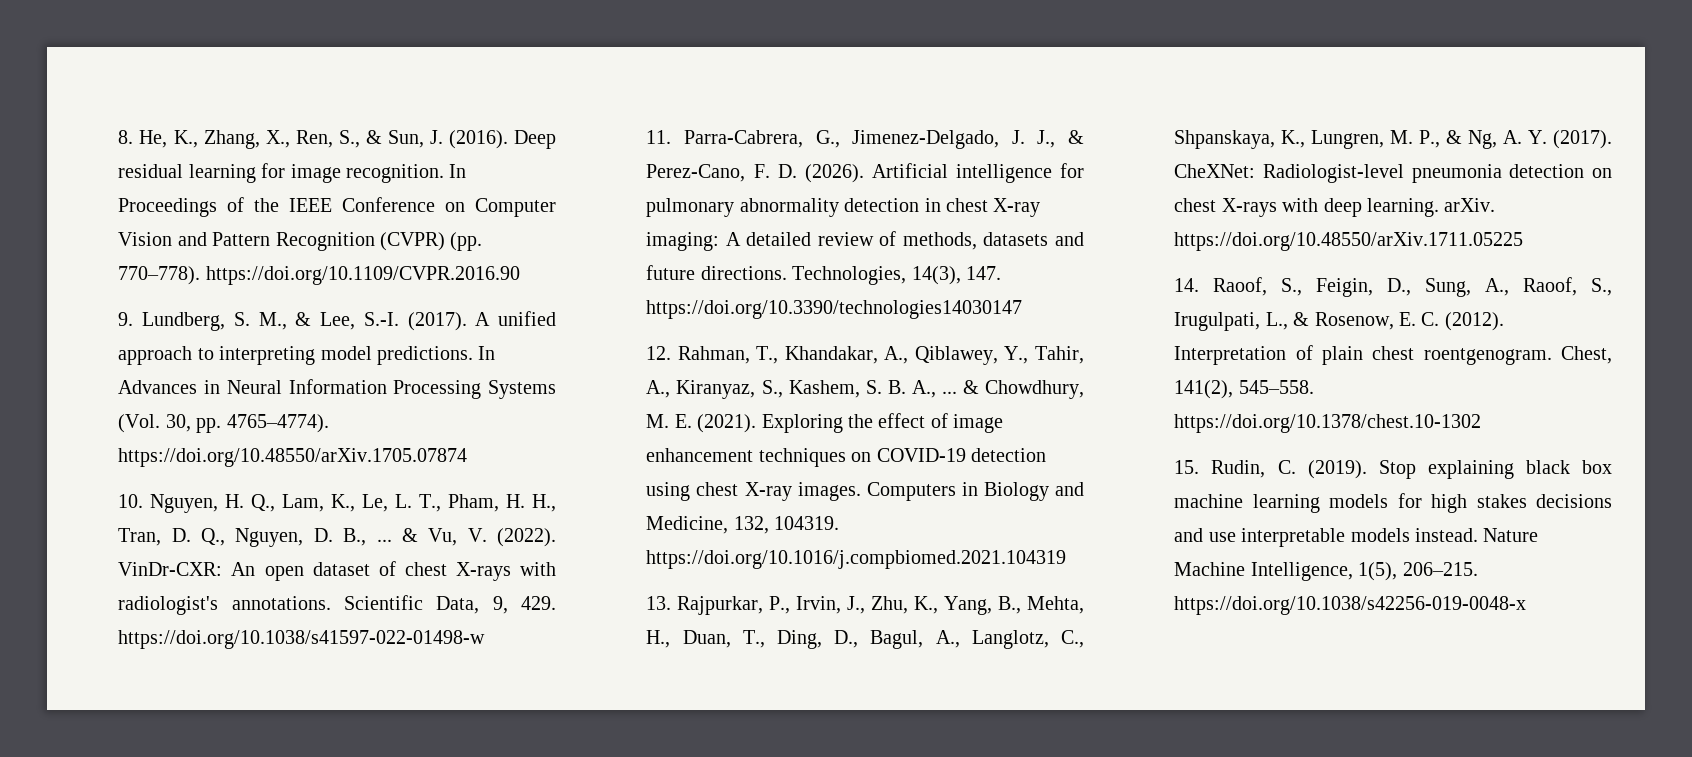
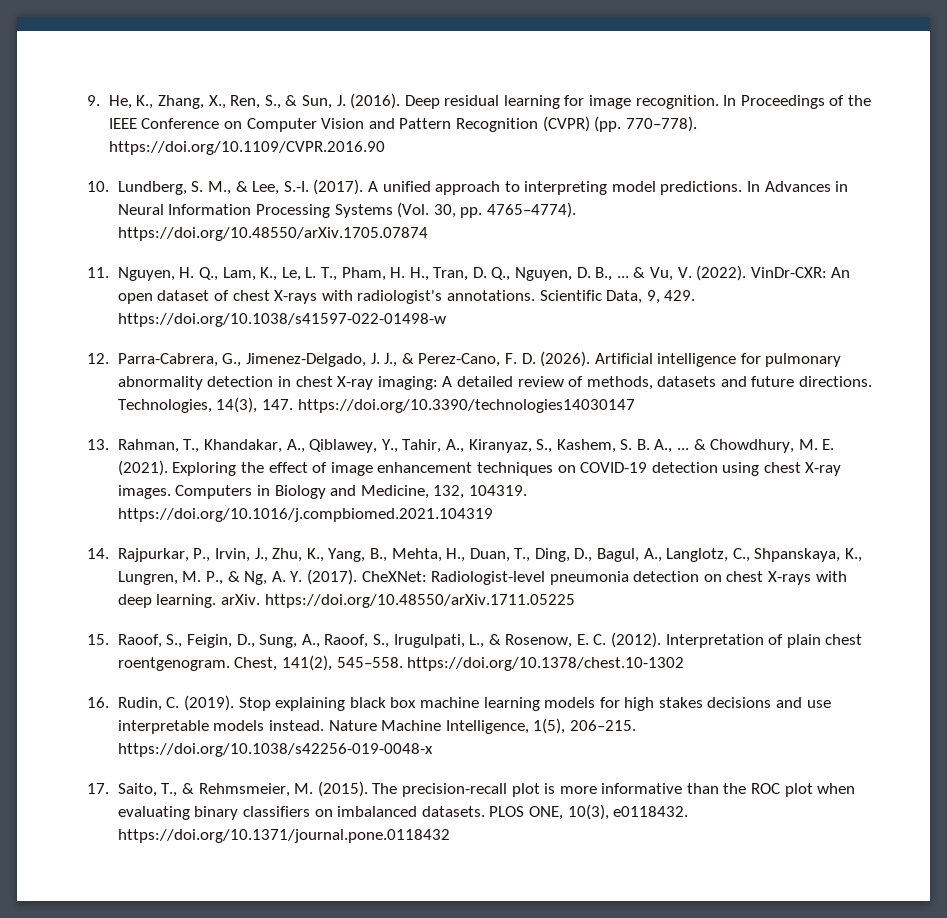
- 8. He, K., Zhang, X., Ren, S., & Sun, J. (2016).
+ 9. He, K., Zhang, X., Ren, S., & Sun, J. (2016).
- 9. Lundberg, S. M., & Lee, S.-I. (2017).
+ 10. Lundberg, S. M., & Lee, S.-I. (2017).
- 10. Nguyen, H. Q., Lam, K., Le, L. T., Pham, H. H., Tran, D. Q., Nguyen, D. B., ...
+ 11. Nguyen, H. Q., Lam, K., Le, L. T., Pham, H. H., Tran, D. Q., Nguyen, D. B., ...
- 11. Parra-Cabrera, G., Jimenez-Delgado, J. J., & Perez-Cano, F. D. (2026).
+ 12. Parra-Cabrera, G., Jimenez-Delgado, J. J., & Perez-Cano, F. D. (2026).
- 12. Rahman, T., Khandakar, A., Qiblawey, Y., Tahir, A., Kiranyaz, S., Kashem, S. B. A., ...
+ 13. Rahman, T., Khandakar, A., Qiblawey, Y., Tahir, A., Kiranyaz, S., Kashem, S. B. A., ...
- 13. Rajpurkar, P., Irvin, J., Zhu, K., Yang, B., Mehta, H., Duan, T., Ding, D., Bagul, A., Langlotz, C., Shpanskaya, K., Lungren, M. P., & Ng, A. Y. (2017).
+ 14. Rajpurkar, P., Irvin, J., Zhu, K., Yang, B., Mehta, H., Duan, T., Ding, D., Bagul, A., Langlotz, C., Shpanskaya, K., Lungren, M. P., & Ng, A. Y. (2017).
- 14. Raoof, S., Feigin, D., Sung, A., Raoof, S., Irugulpati, L., & Rosenow, E. C. (2012).
+ 15. Raoof, S., Feigin, D., Sung, A., Raoof, S., Irugulpati, L., & Rosenow, E. C. (2012).
- 15. Rudin, C. (2019).
+ 16. Rudin, C. (2019).
+ 17. Saito, T., & Rehmsmeier, M. (2015). The precision-recall plot is more informative than the ROC plot when evaluating binary classifiers on imbalanced datasets. PLOS ONE, 10(3), e0118432. https://doi.org/10.1371/journal.pone.0118432

